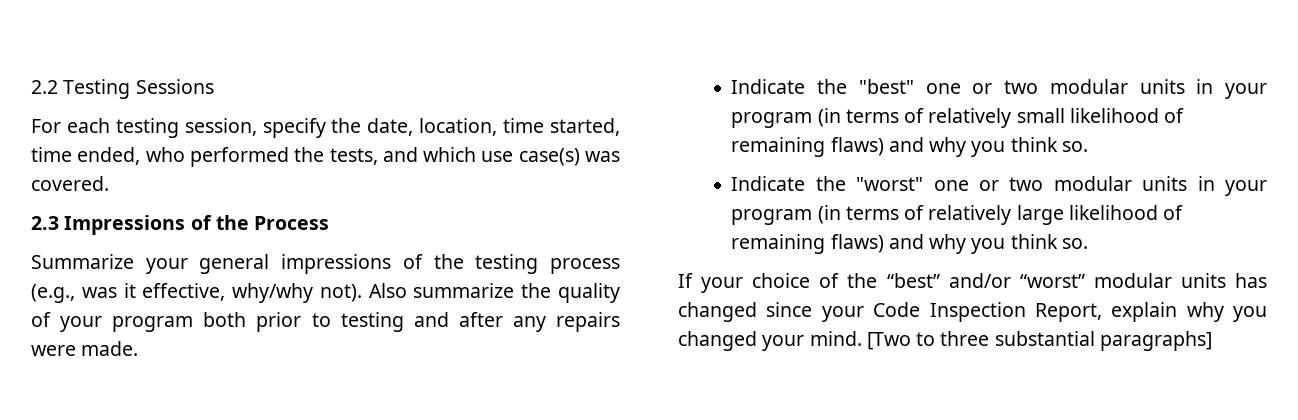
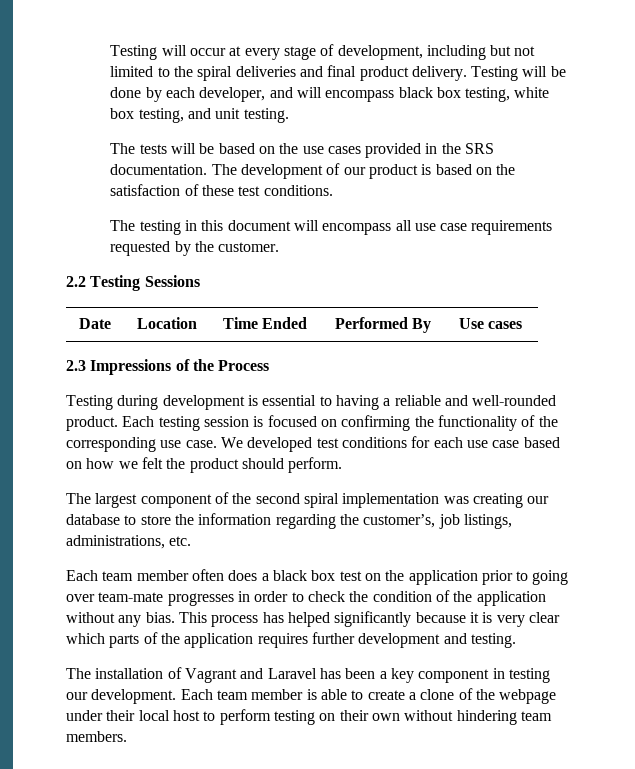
+ Testing will occur at every stage of development, including but not limited to the spiral deliveries and final product delivery. Testing will be done by each developer, and will encompass black box testing, white box testing, and unit testing.
+ The tests will be based on the use cases provided in the SRS documentation. The development of our product is based on the satisfaction of these test conditions.
+ The testing in this document will encompass all use case requirements requested by the customer.
  2.2 Testing Sessions
- For each testing session, specify the date, location, time started, time ended, who performed the tests, and which use case(s) was covered.
+ Date | Location | Time Ended | Performed By | Use cases
- Summarize your general impressions of the testing process (e.g., was it effective, why/why not). Also summarize the quality of your program both prior to testing and after any repairs were made.
- Indicate the "best" one or two modular units in your program (in terms of relatively small likelihood of remaining flaws) and why you think so.
- Indicate the "worst" one or two modular units in your program (in terms of relatively large likelihood of remaining flaws) and why you think so.
- If your choice of the “best” and/or “worst” modular units has changed since your Code Inspection Report, explain why you changed your mind. [Two to three substantial paragraphs]
+ Testing during development is essential to having a reliable and well-rounded product. Each testing session is focused on confirming the functionality of the corresponding use case. We developed test conditions for each use case based on how we felt the product should perform.
+ The largest component of the second spiral implementation was creating our database to store the information regarding the customer’s, job listings, administrations, etc.
+ Each team member often does a black box test on the application prior to going over team-mate progresses in order to check the condition of the application without any bias. This process has helped significantly because it is very clear which parts of the application requires further development and testing.
+ The installation of Vagrant and Laravel has been a key component in testing our development. Each team member is able to create a clone of the webpage under their local host to perform testing on their own without hindering team members.

